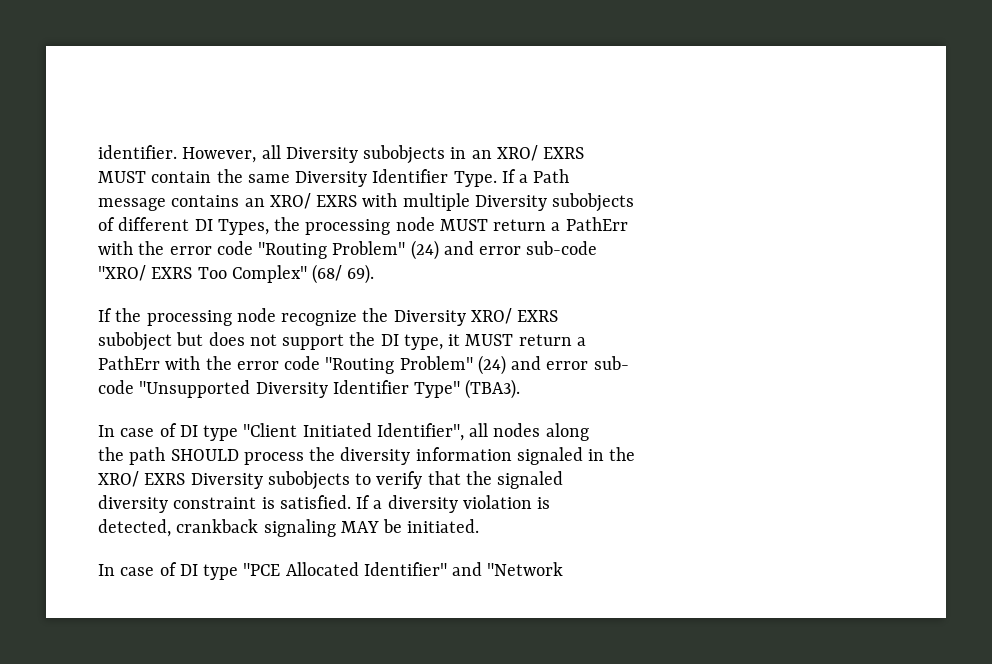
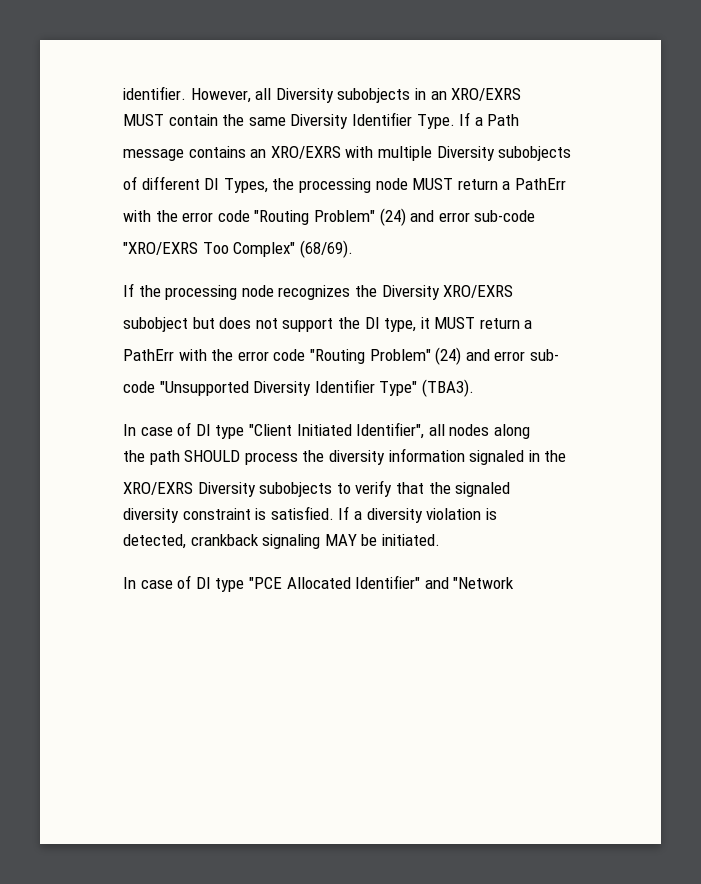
- However, all Diversity subobjects in an XRO/ EXRS
+ However, all Diversity subobjects in an XRO/EXRS
- message contains an XRO/ EXRS with multiple Diversity subobjects
+ message contains an XRO/EXRS with multiple Diversity subobjects
- "XRO/ EXRS Too Complex" (68/ 69).
+ "XRO/EXRS Too Complex" (68/69).
- If the processing node recognize the Diversity XRO/ EXRS
+ If the processing node recognizes the Diversity XRO/EXRS
- XRO/ EXRS Diversity subobjects to verify that the signaled
+ XRO/EXRS Diversity subobjects to verify that the signaled

